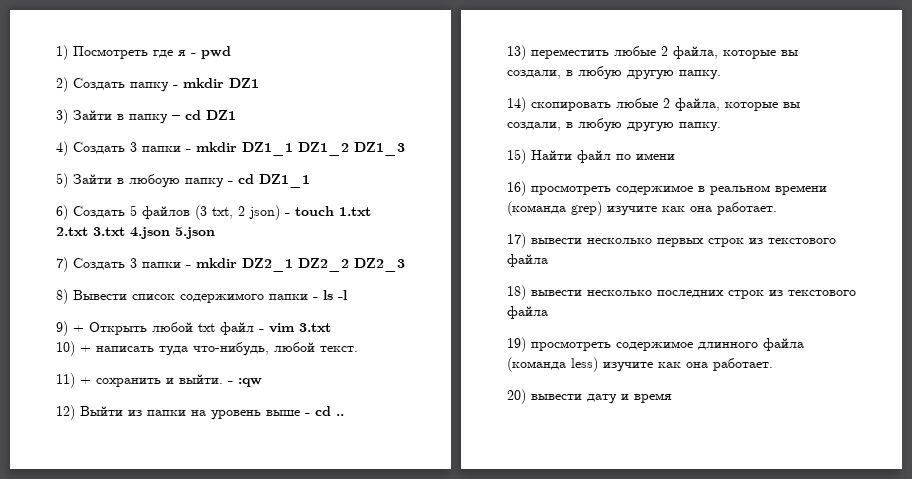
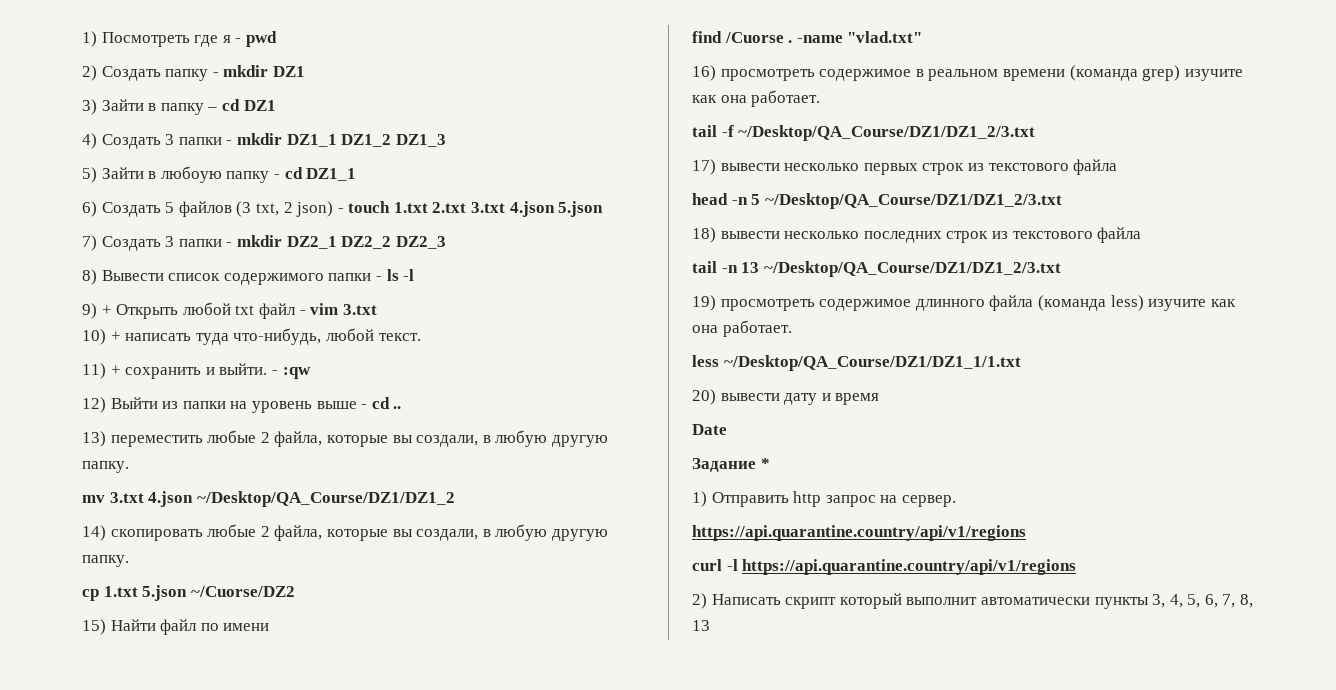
+ mv 3.txt 4.json ~/Desktop/QA_Course/DZ1/DZ1_2
+ cp 1.txt 5.json ~/Cuorse/DZ2
+ find /Cuorse . -name "vlad.txt"
+ tail -f ~/Desktop/QA_Course/DZ1/DZ1_2/3.txt
+ head -n 5 ~/Desktop/QA_Course/DZ1/DZ1_2/3.txt
+ tail -n 13 ~/Desktop/QA_Course/DZ1/DZ1_2/3.txt
+ less ~/Desktop/QA_Course/DZ1/DZ1_1/1.txt
+ Date
+ Задание *
+ 1) Отправить http запрос на сервер.
+ https://api.quarantine.country/api/v1/regions
+ curl -l https://api.quarantine.country/api/v1/regions
+ 2) Написать скрипт который выполнит автоматически пункты 3, 4, 5, 6, 7, 8, 13

